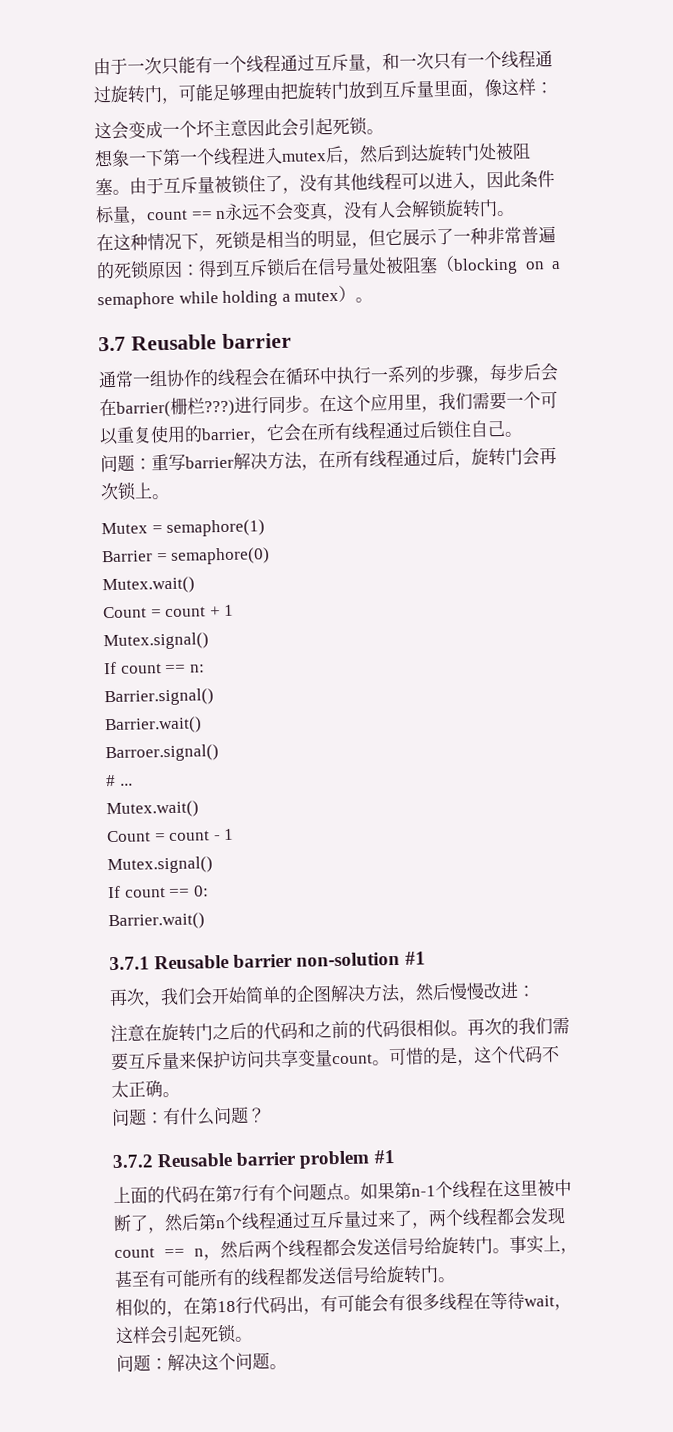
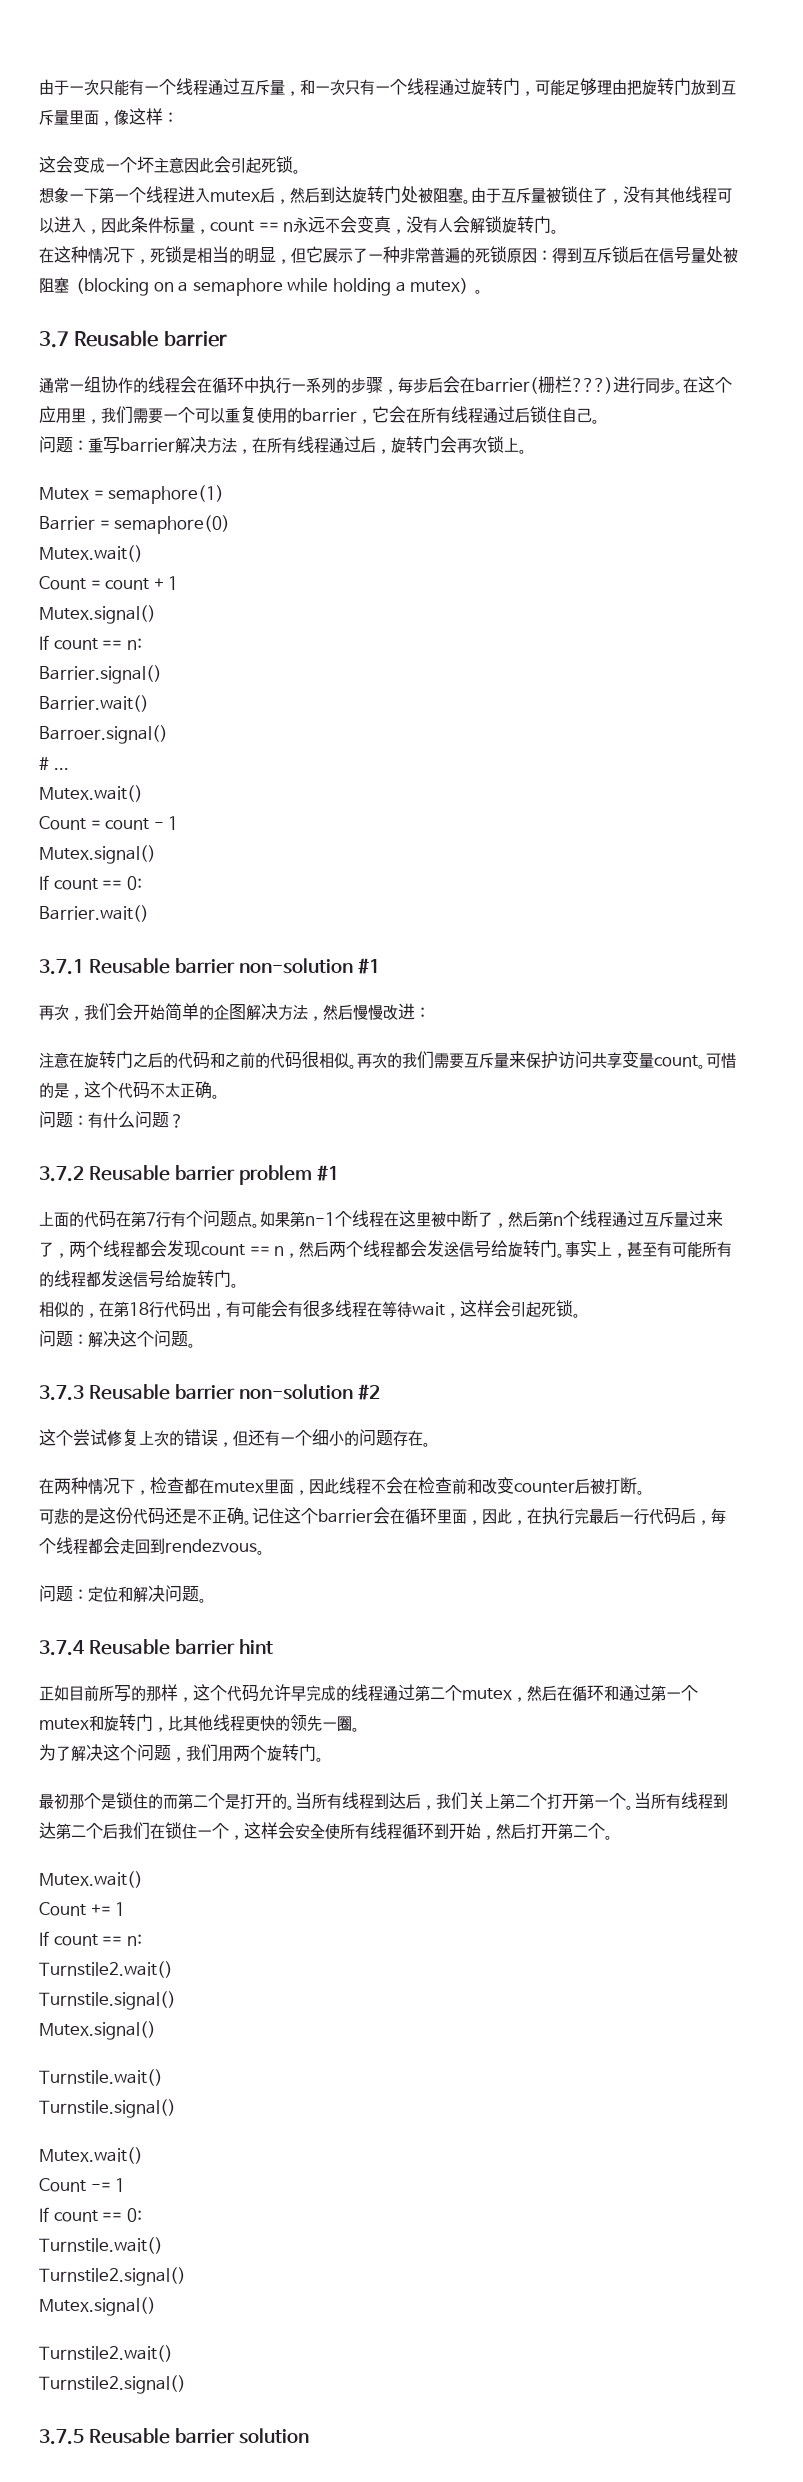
+ 3.7.3 Reusable barrier non-solution #2
+ 这个尝试修复上次的错误，但还有一个细小的问题存在。
+ 在两种情况下，检查都在mutex里面，因此线程不会在检查前和改变counter后被打断。
+ 可悲的是这份代码还是不正确。记住这个barrier会在循环里面，因此，在执行完最后一行代码后，每个线程都会走回到rendezvous。
+ 问题：定位和解决问题。
+ 3.7.4 Reusable barrier hint
+ 正如目前所写的那样，这个代码允许早完成的线程通过第二个mutex，然后在循环和通过第一个mutex和旋转门，比其他线程更快的领先一圈。
+ 为了解决这个问题，我们用两个旋转门。
+ 最初那个是锁住的而第二个是打开的。当所有线程到达后，我们关上第二个打开第一个。当所有线程到达第二个后我们在锁住一个，这样会安全使所有线程循环到开始，然后打开第二个。
+ Mutex.wait()
+ Count += 1
+ If count == n:
+ Turnstile2.wait()
+ Turnstile.signal()
+ Mutex.signal()
+ Turnstile.wait()
+ Turnstile.signal()
+ Mutex.wait()
+ Count -= 1
+ If count == 0:
+ Turnstile.wait()
+ Turnstile2.signal()
+ Mutex.signal()
+ Turnstile2.wait()
+ Turnstile2.signal()
+ 3.7.5 Reusable barrier solution

